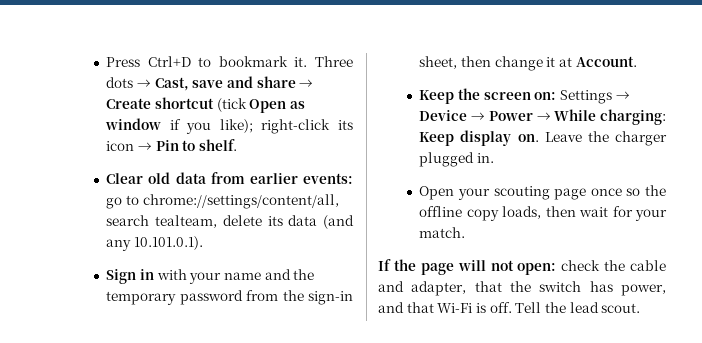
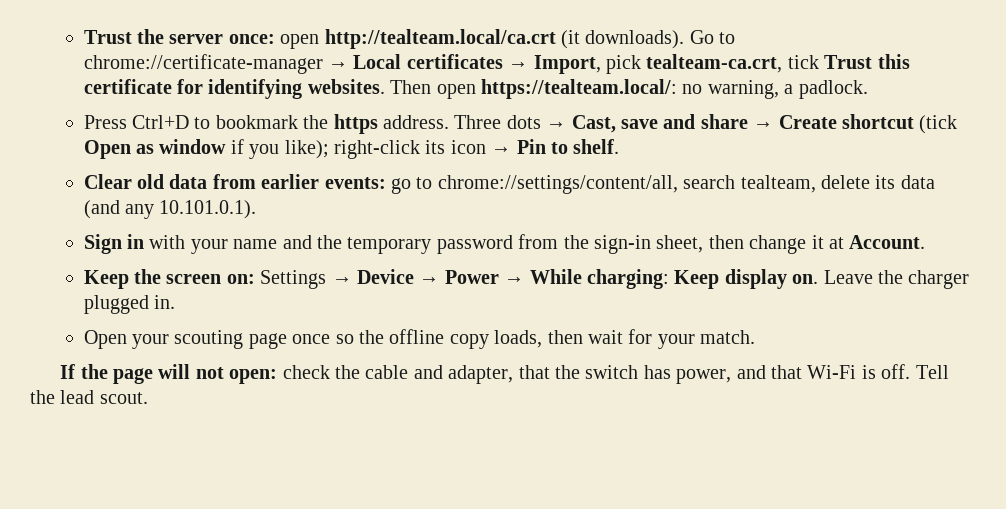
+ Trust the server once: open http://tealteam.local/ca.crt (it downloads). Go to chrome://certificate-manager → Local certificates → Import, pick tealteam-ca.crt, tick Trust this certificate for identifying websites. Then open https://tealteam.local/: no warning, a padlock.
- Press Ctrl+D to bookmark it.
+ Press Ctrl+D to bookmark the https address.

